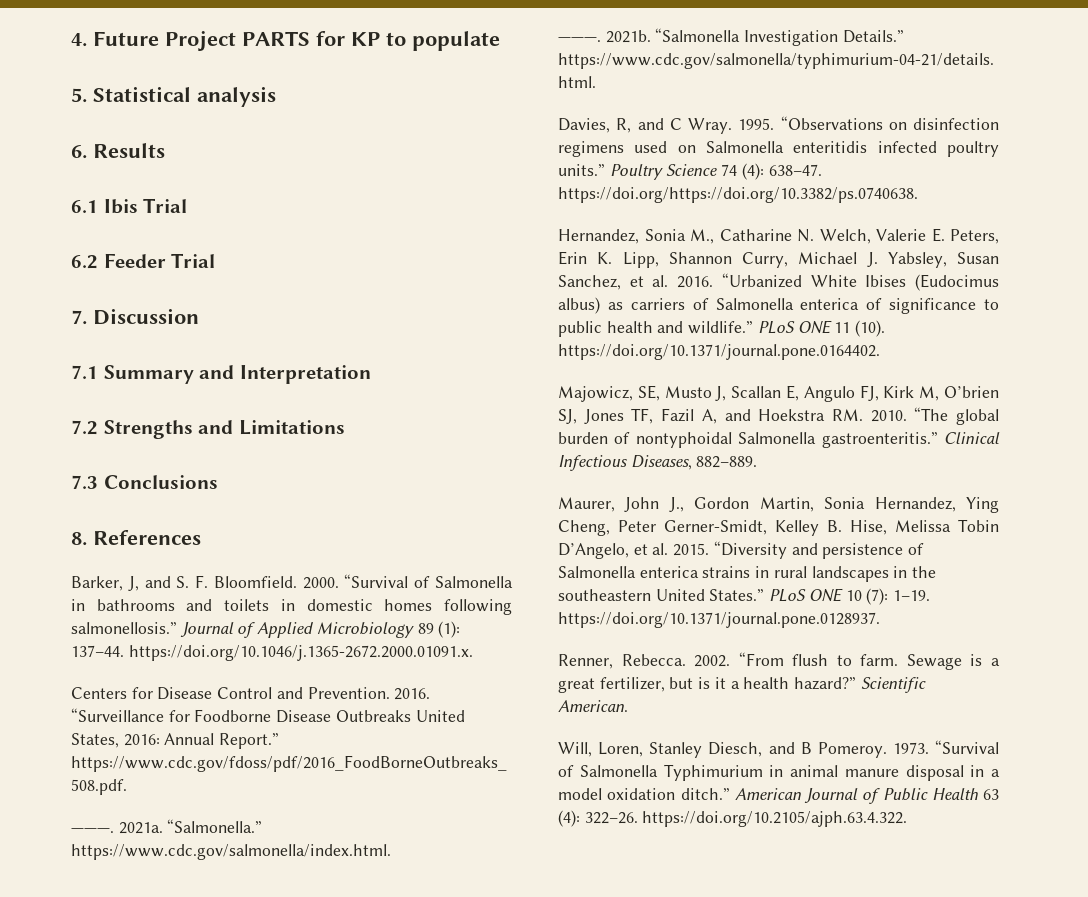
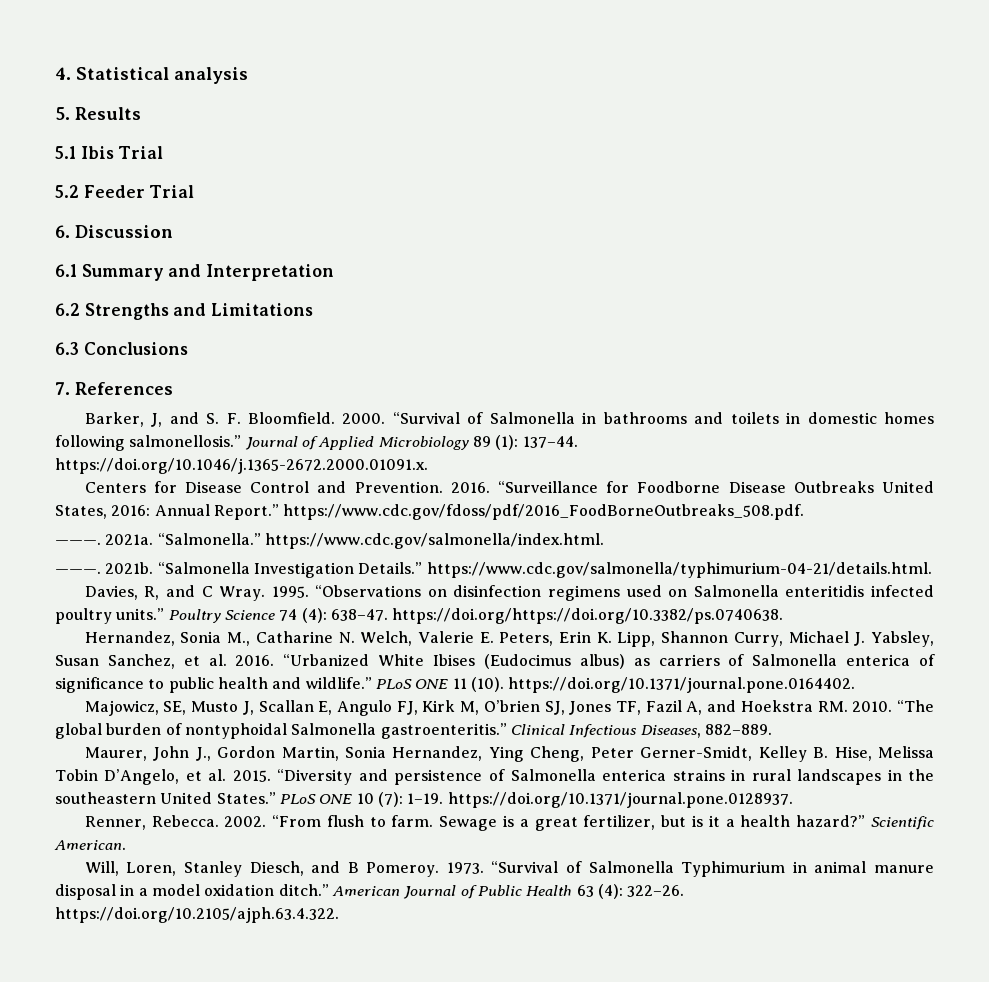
- 4. Future Project PARTS for KP to populate
- 5. Statistical analysis
+ 4. Statistical analysis
- 6. Results
+ 5. Results
- 6.1 Ibis Trial
+ 5.1 Ibis Trial
- 6.2 Feeder Trial
+ 5.2 Feeder Trial
- 7. Discussion
+ 6. Discussion
- 7.1 Summary and Interpretation
+ 6.1 Summary and Interpretation
- 7.2 Strengths and Limitations
+ 6.2 Strengths and Limitations
- 7.3 Conclusions
+ 6.3 Conclusions
- 8. References
+ 7. References

